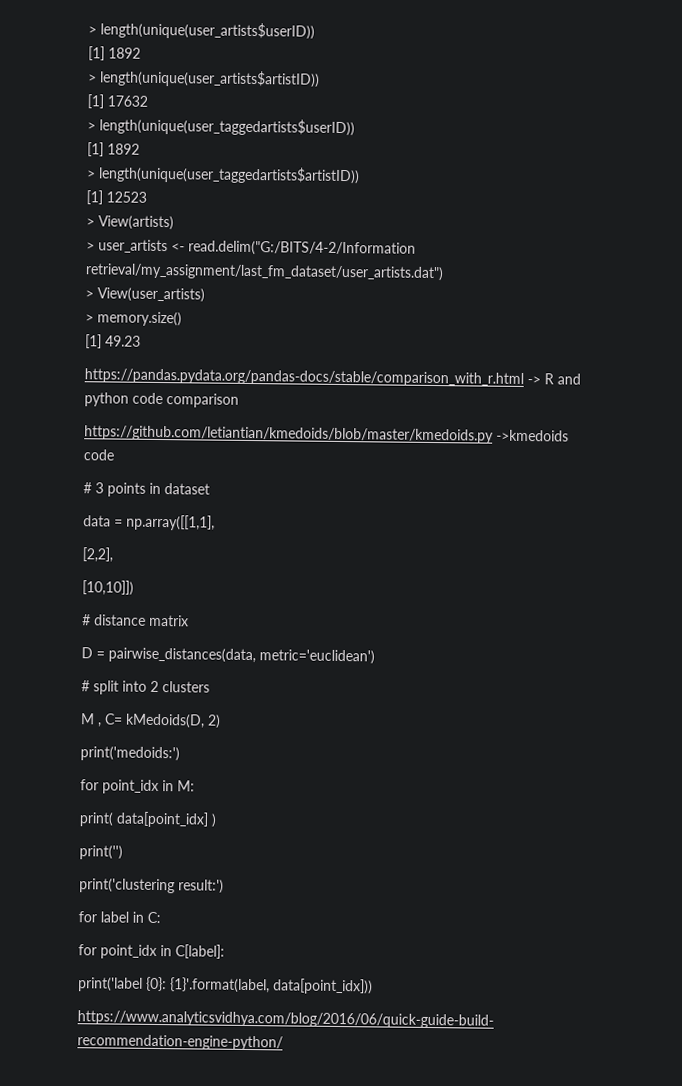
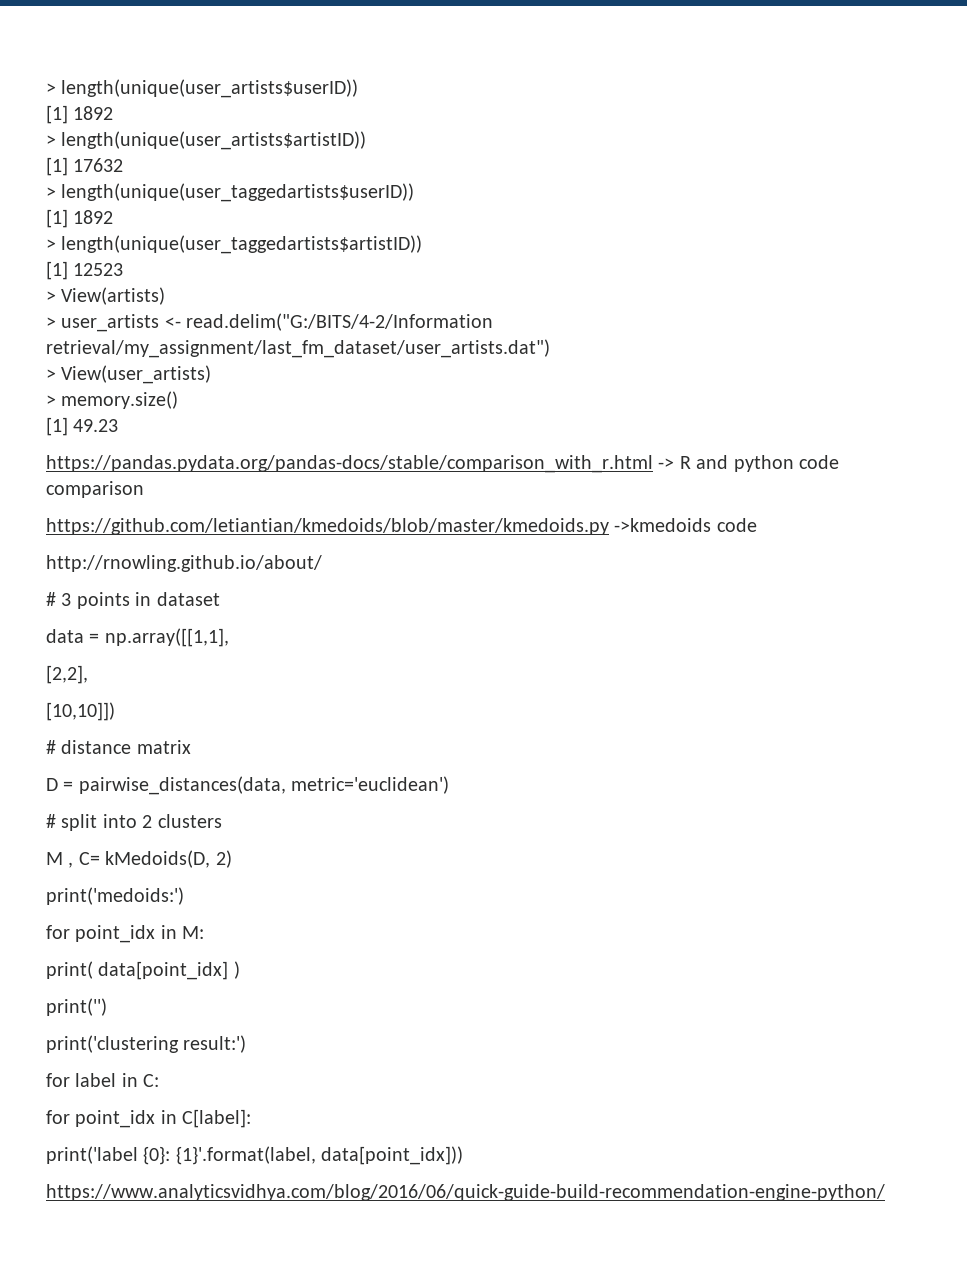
+ http://rnowling.github.io/about/

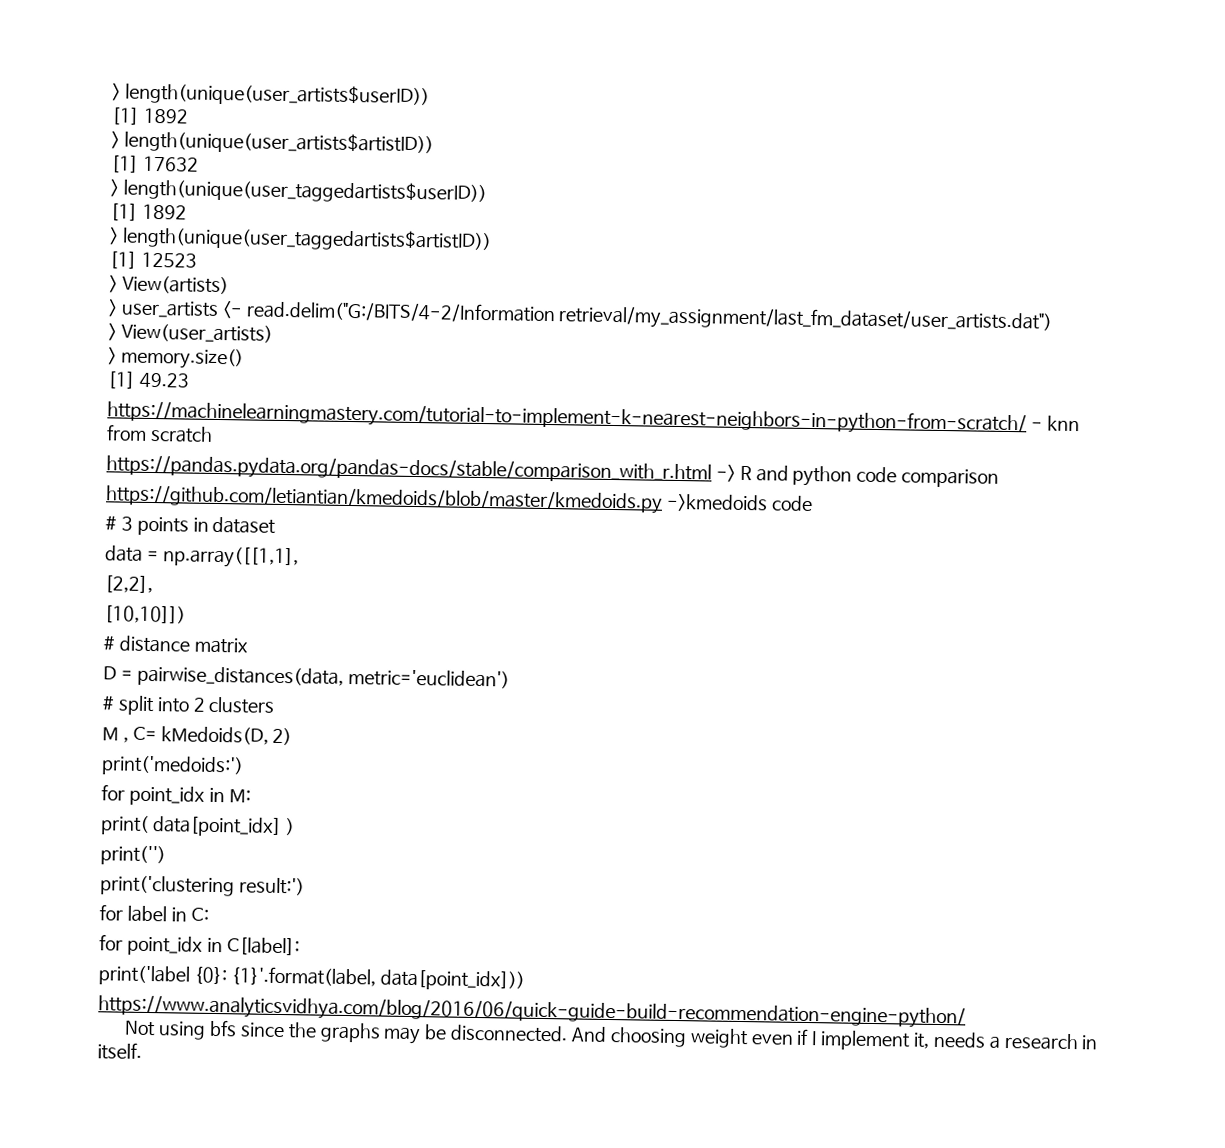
+ https://machinelearningmastery.com/tutorial-to-implement-k-nearest-neighbors-in-python-from-scratch/ - knn from scratch
- http://rnowling.github.io/about/
+ Not using bfs since the graphs may be disconnected. And choosing weight even if I implement it, needs a research in itself.

